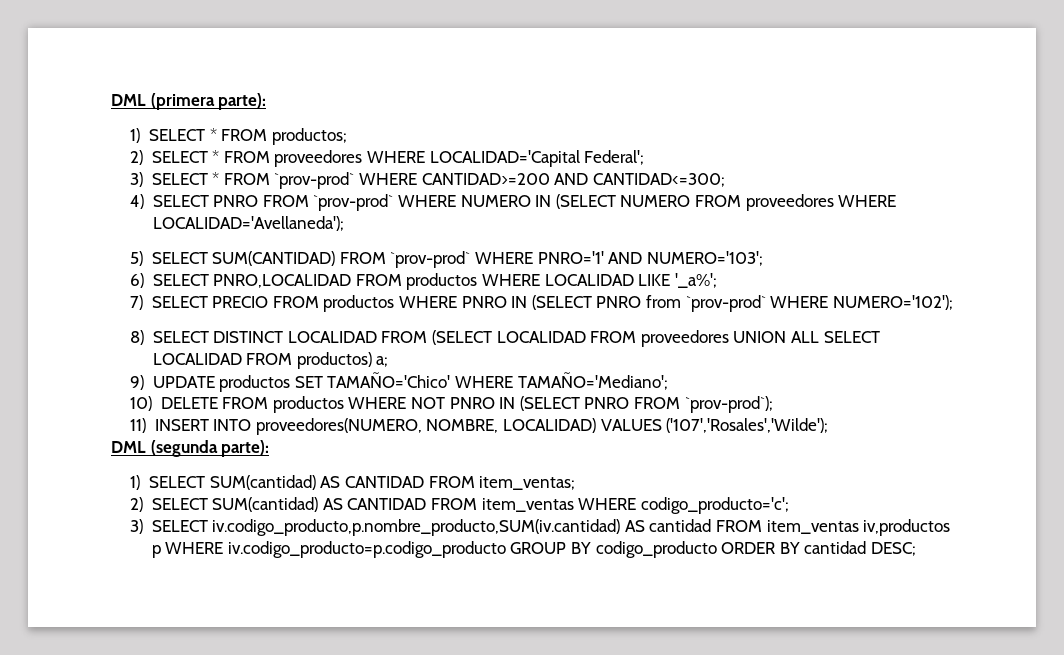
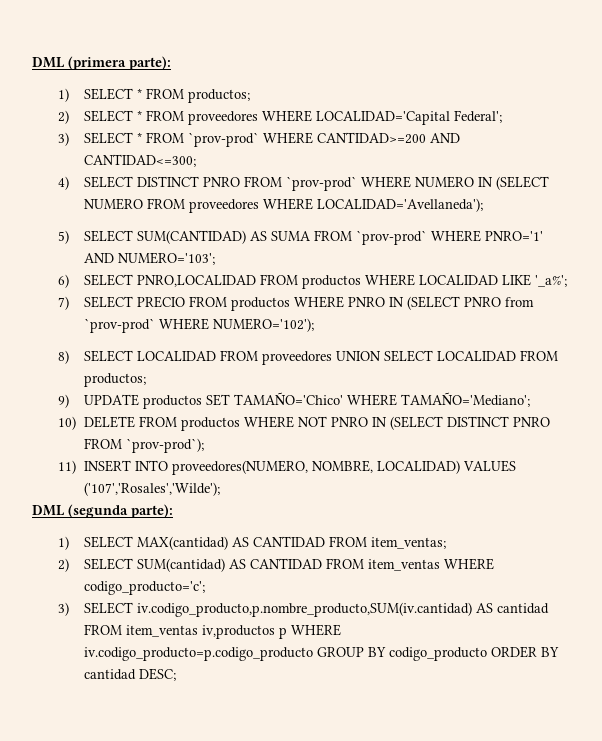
- 4) SELECT PNRO FROM `prov-prod` WHERE NUMERO IN (SELECT NUMERO FROM proveedores WHERE LOCALIDAD='Avellaneda');
+ 4) SELECT DISTINCT PNRO FROM `prov-prod` WHERE NUMERO IN (SELECT NUMERO FROM proveedores WHERE LOCALIDAD='Avellaneda');
- 5) SELECT SUM(CANTIDAD) FROM `prov-prod` WHERE PNRO='1' AND NUMERO='103';
+ 5) SELECT SUM(CANTIDAD) AS SUMA FROM `prov-prod` WHERE PNRO='1' AND NUMERO='103';
- 8) SELECT DISTINCT LOCALIDAD FROM (SELECT LOCALIDAD FROM proveedores UNION ALL SELECT LOCALIDAD FROM productos) a;
+ 8) SELECT LOCALIDAD FROM proveedores UNION SELECT LOCALIDAD FROM productos;
- 10) DELETE FROM productos WHERE NOT PNRO IN (SELECT PNRO FROM `prov-prod`);
+ 10) DELETE FROM productos WHERE NOT PNRO IN (SELECT DISTINCT PNRO FROM `prov-prod`);
- 1) SELECT SUM(cantidad) AS CANTIDAD FROM item_ventas;
+ 1) SELECT MAX(cantidad) AS CANTIDAD FROM item_ventas;

